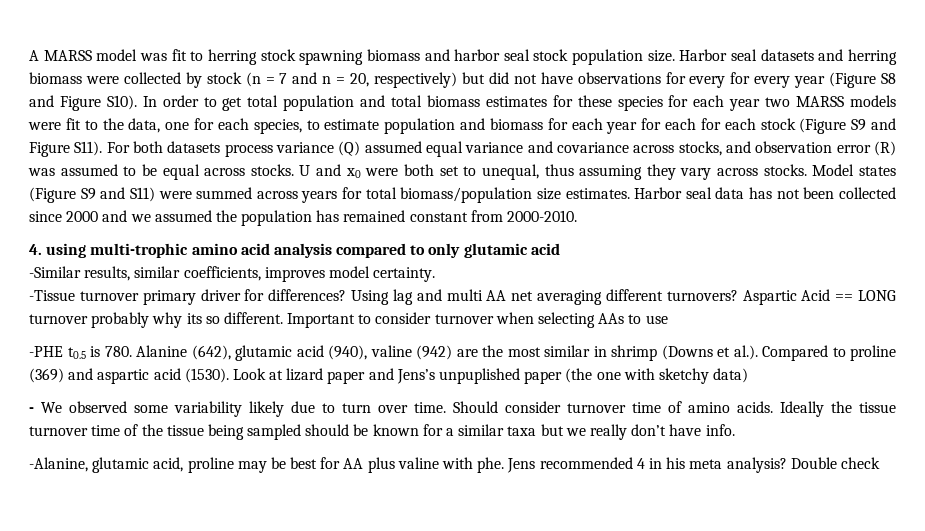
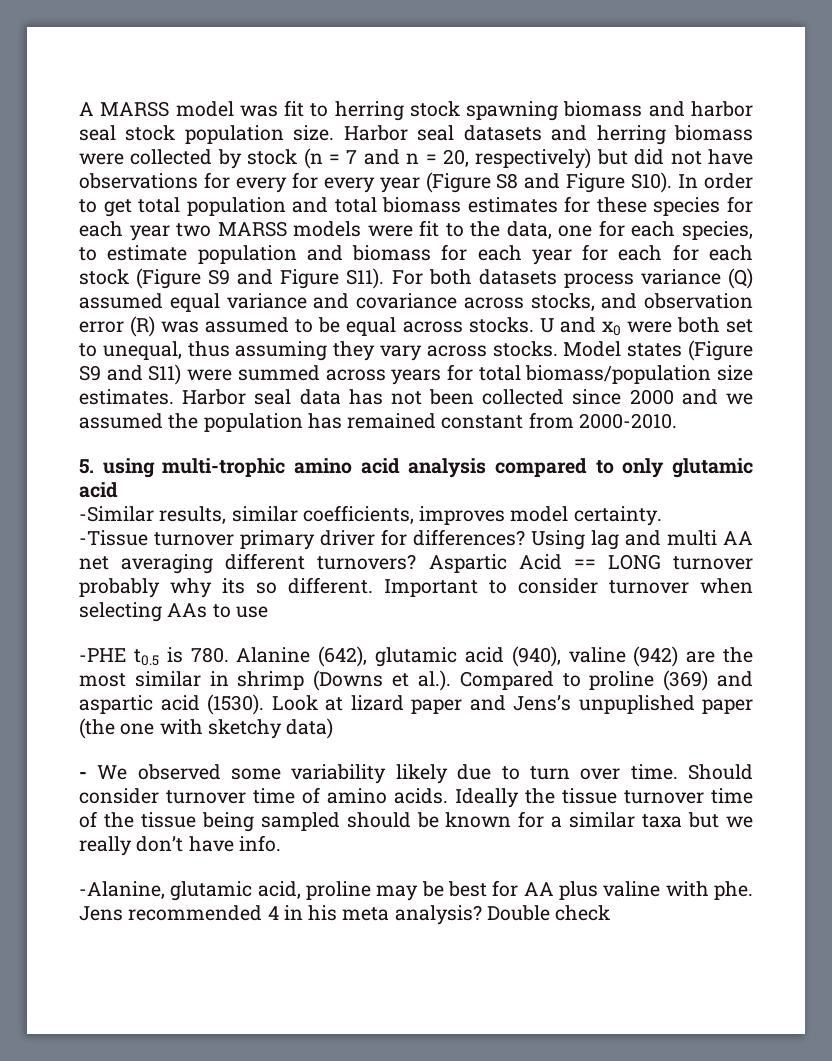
- 4. using multi-trophic amino acid analysis compared to only glutamic acid
+ 5. using multi-trophic amino acid analysis compared to only glutamic acid

